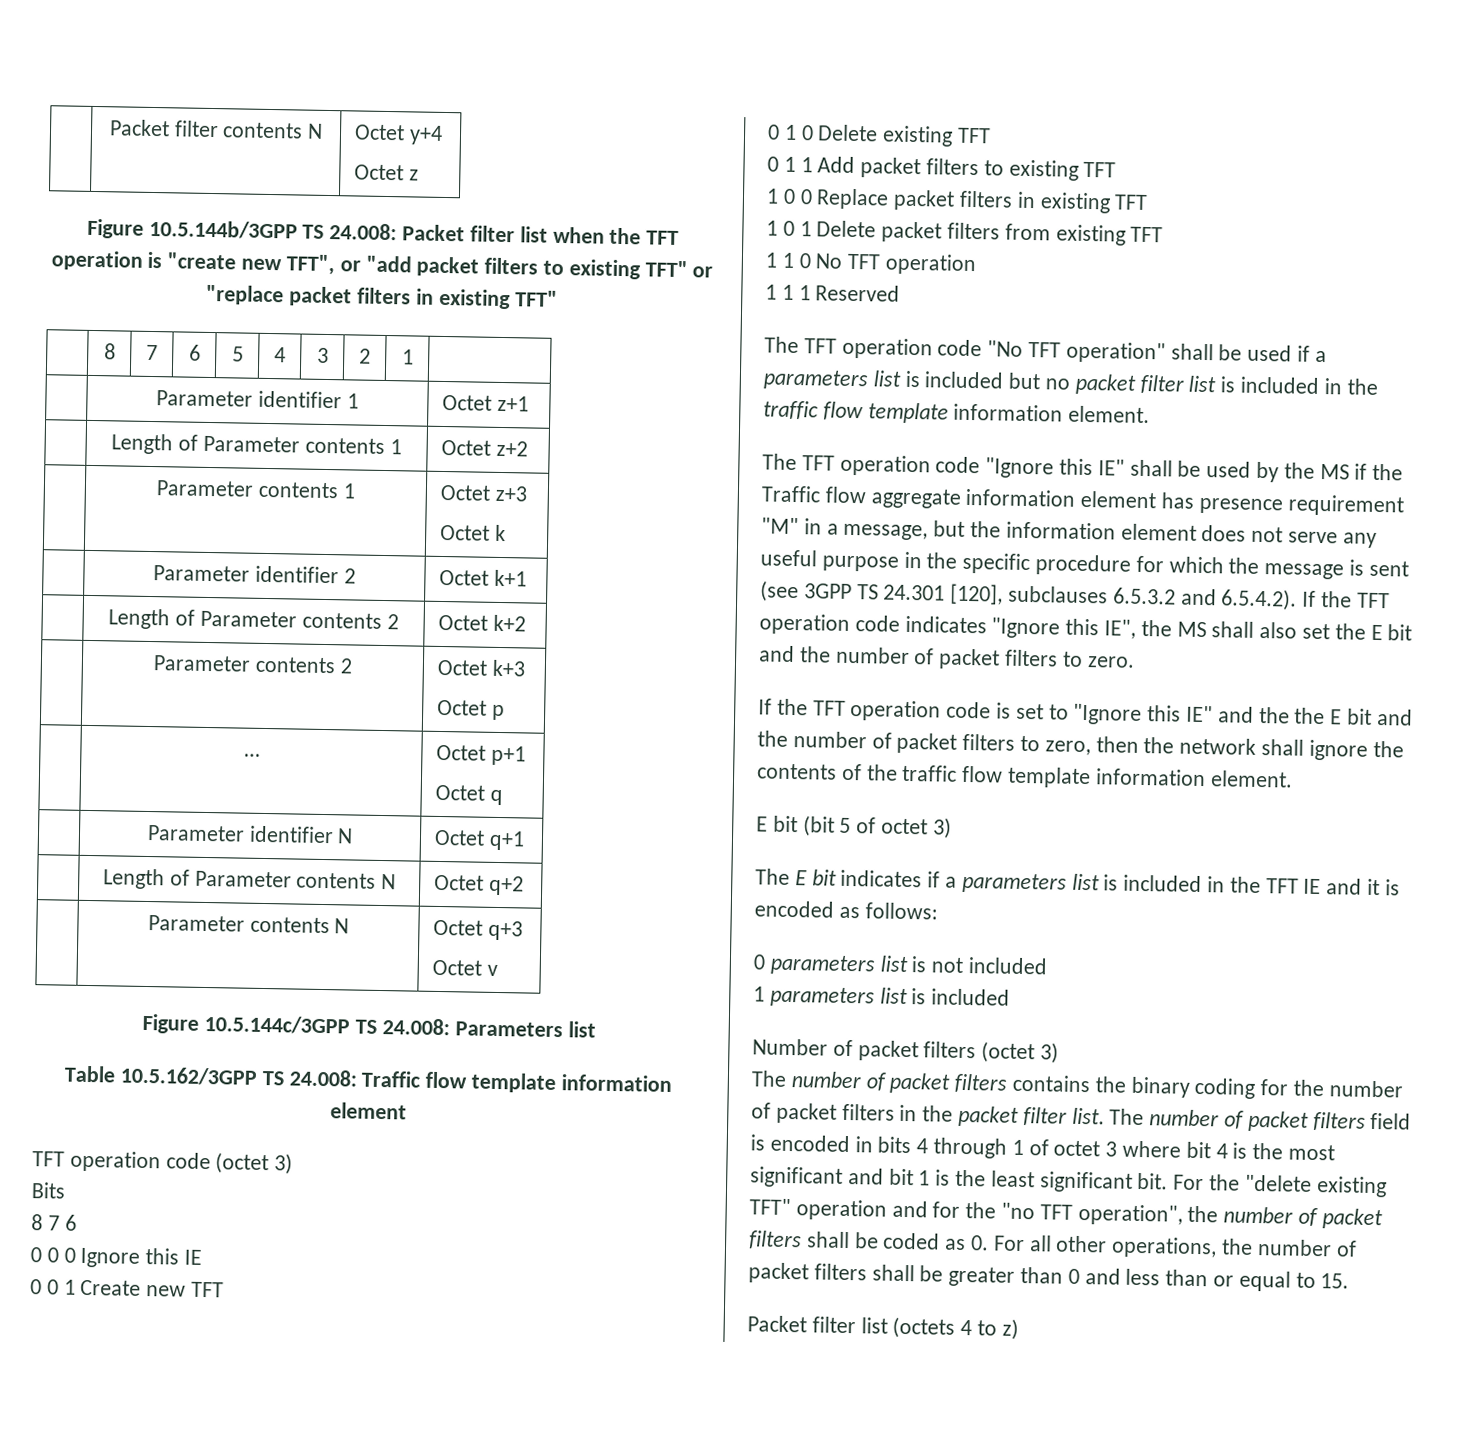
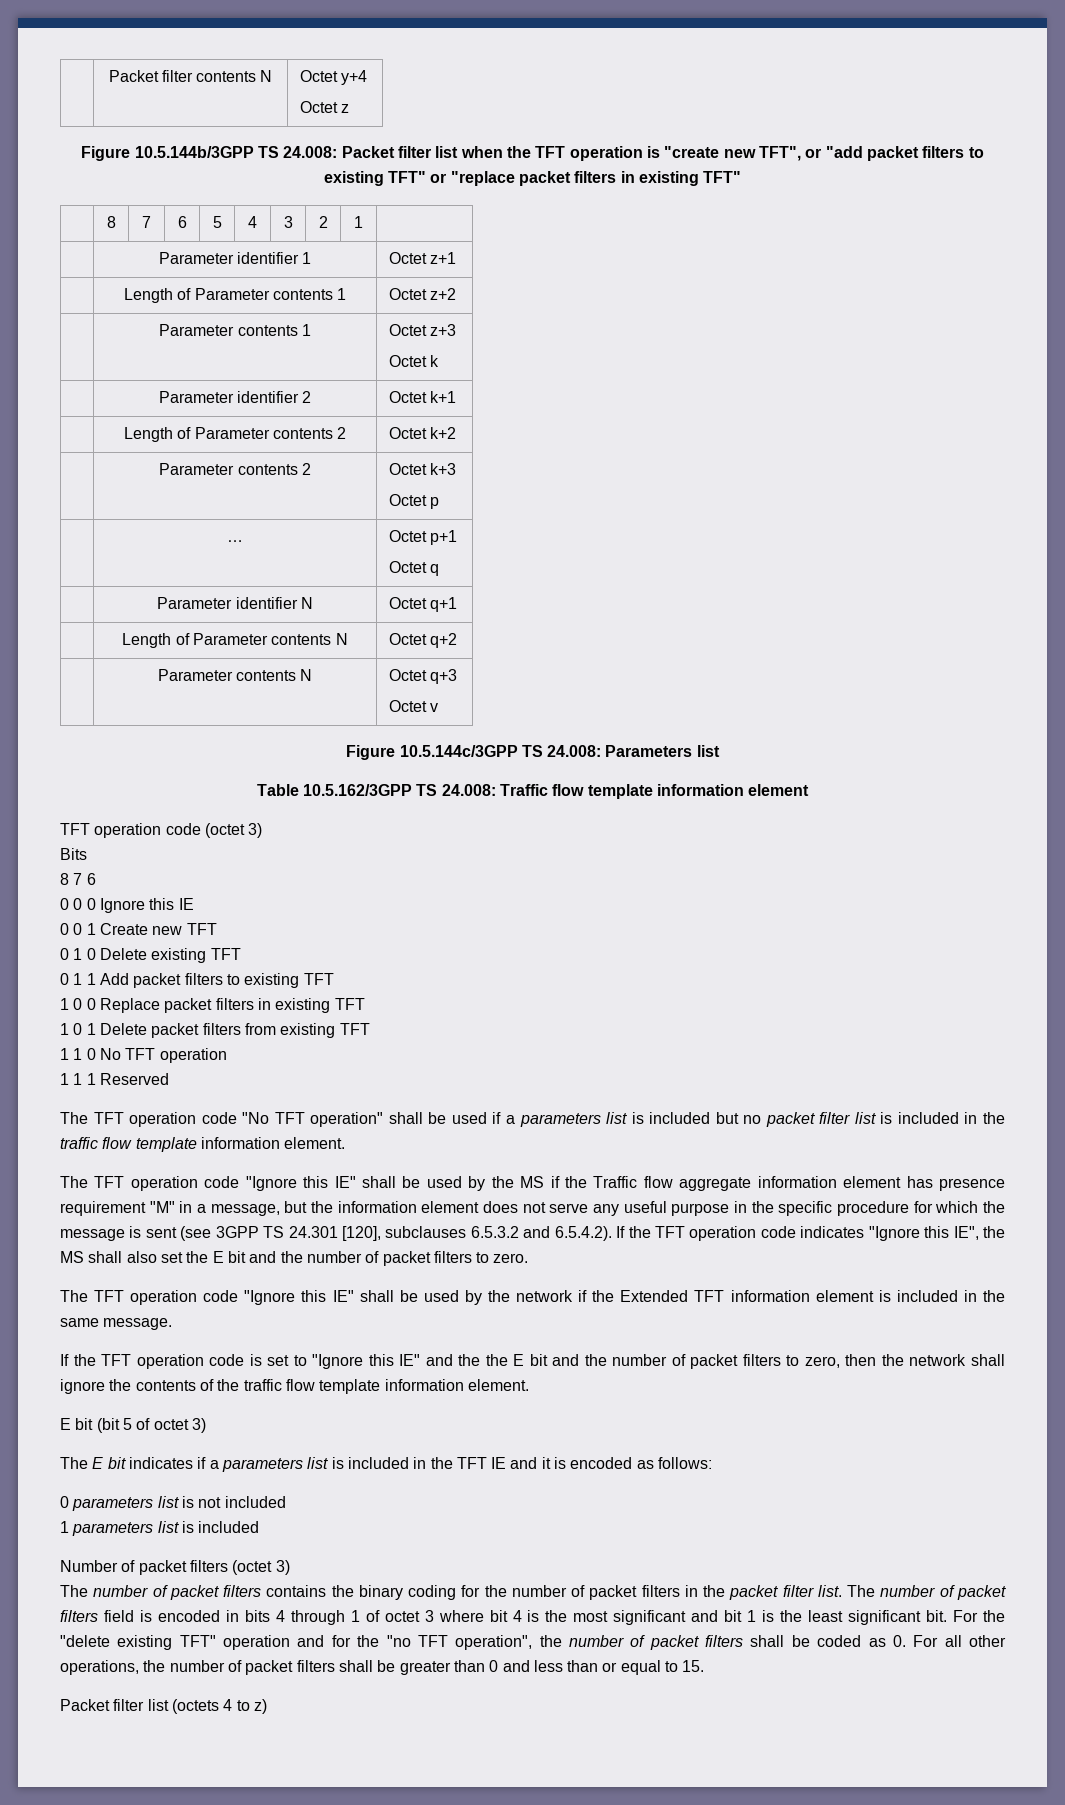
+ The TFT operation code "Ignore this IE" shall be used by the network if the Extended TFT information element is included in the same message.

